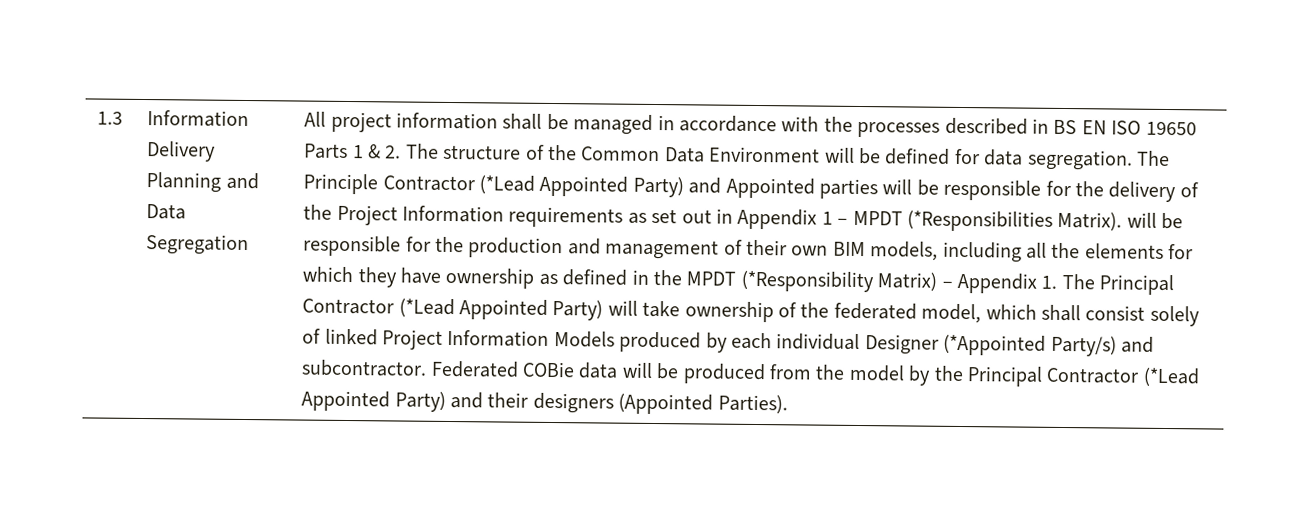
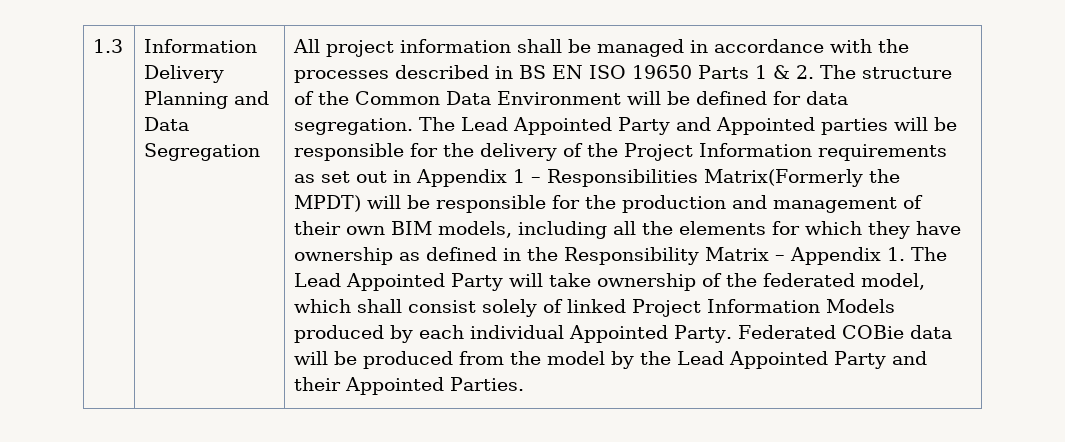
- The Principle Contractor (*Lead Appointed Party) and Appointed parties will be responsible for the delivery of the Project Information requirements as set out in Appendix 1 – MPDT (*Responsibilities Matrix). will be responsible for the production and management of their own BIM models, including all the elements for which they have ownership as defined in the MPDT (*Responsibility Matrix) – Appendix 1. The Principal Contractor (*Lead Appointed Party) will take ownership of the federated model, which shall consist solely of linked Project Information Models produced by each individual Designer (*Appointed Party/s) and subcontractor.
+ The Lead Appointed Party and Appointed parties will be responsible for the delivery of the Project Information requirements as set out in Appendix 1 – Responsibilities Matrix(Formerly the MPDT) will be responsible for the production and management of their own BIM models, including all the elements for which they have ownership as defined in the Responsibility Matrix – Appendix 1. The Lead Appointed Party will take ownership of the federated model, which shall consist solely of linked Project Information Models produced by each individual Appointed Party.
- Federated COBie data will be produced from the model by the Principal Contractor (*Lead Appointed Party) and their designers (Appointed Parties).
+ Federated COBie data will be produced from the model by the Lead Appointed Party and their Appointed Parties.

